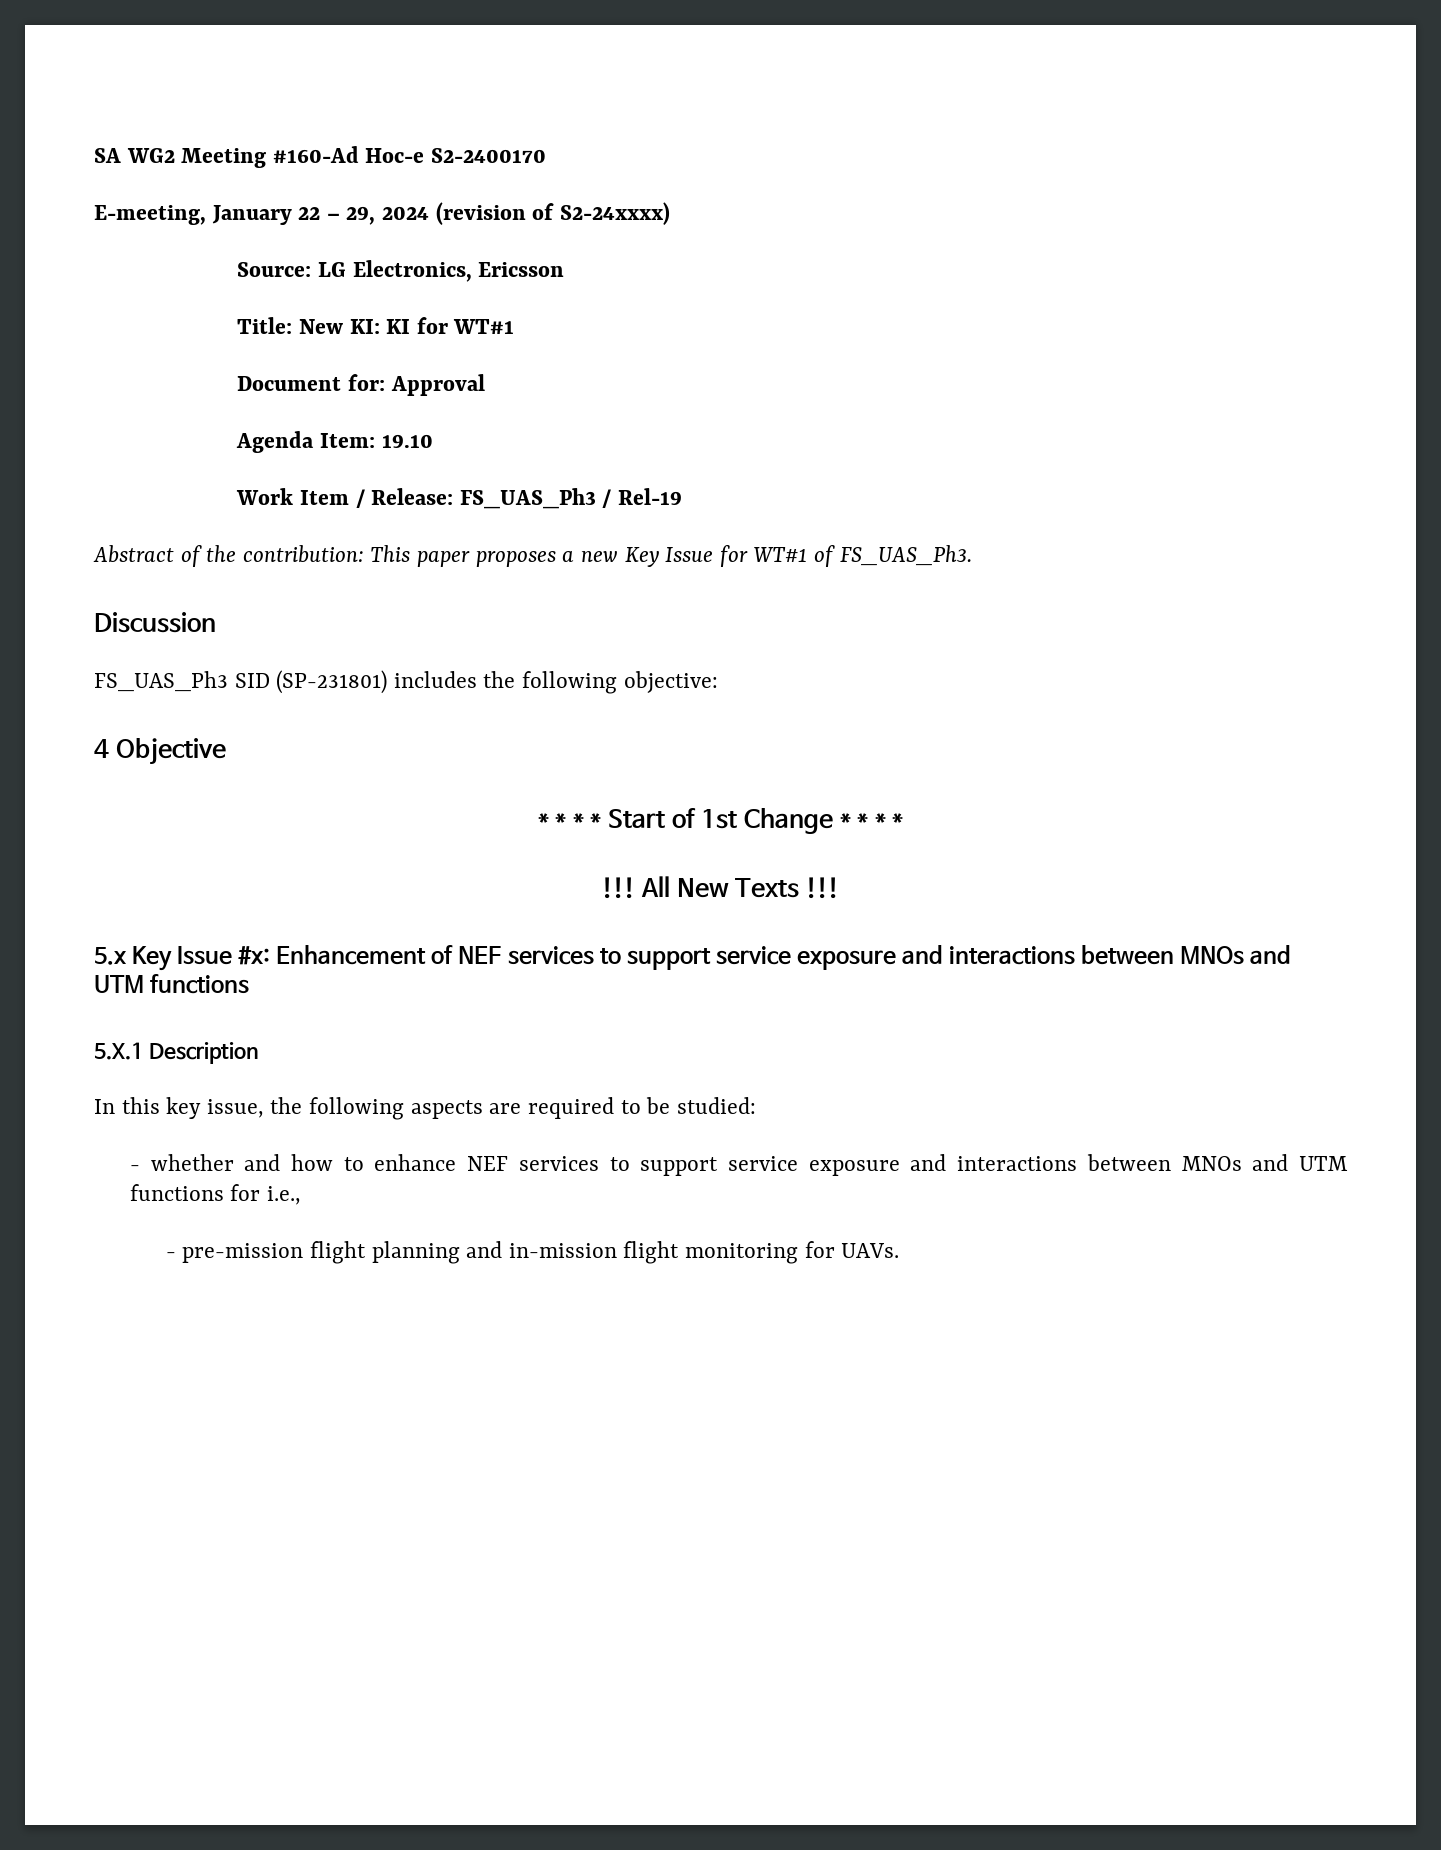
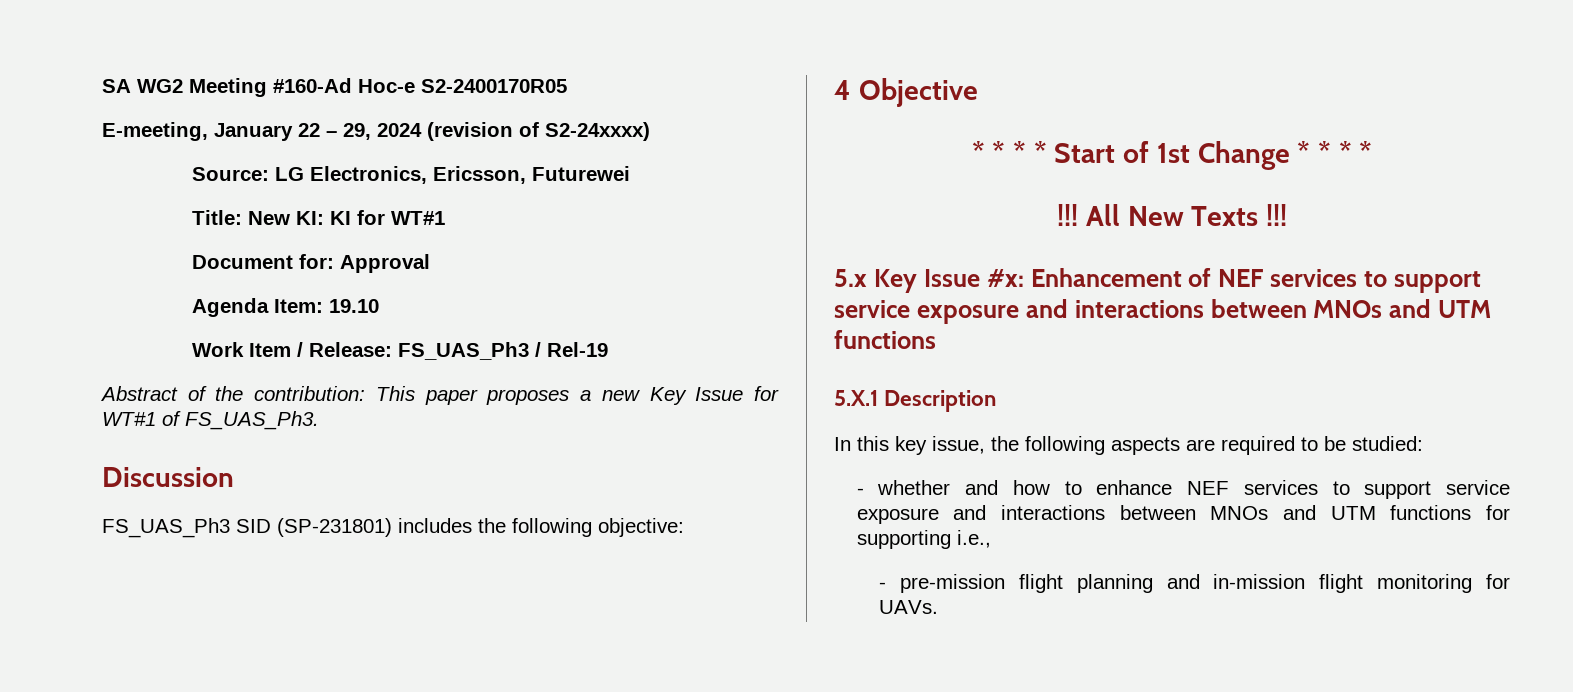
- SA WG2 Meeting #160-Ad Hoc-e S2-2400170
+ SA WG2 Meeting #160-Ad Hoc-e S2-2400170R05
- Source: LG Electronics, Ericsson
+ Source: LG Electronics, Ericsson, Futurewei
- - whether and how to enhance NEF services to support service exposure and interactions between MNOs and UTM functions for i.e.,
+ - whether and how to enhance NEF services to support service exposure and interactions between MNOs and UTM functions for supporting i.e.,

